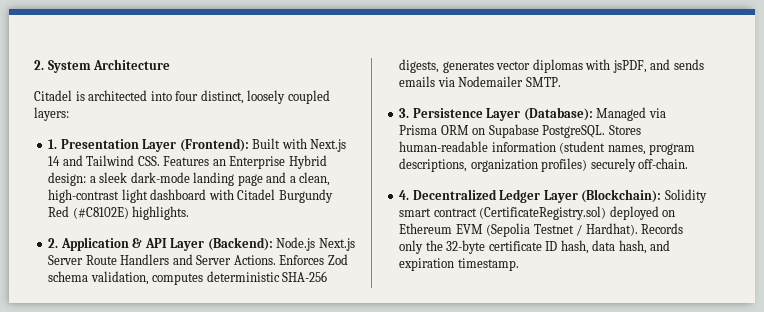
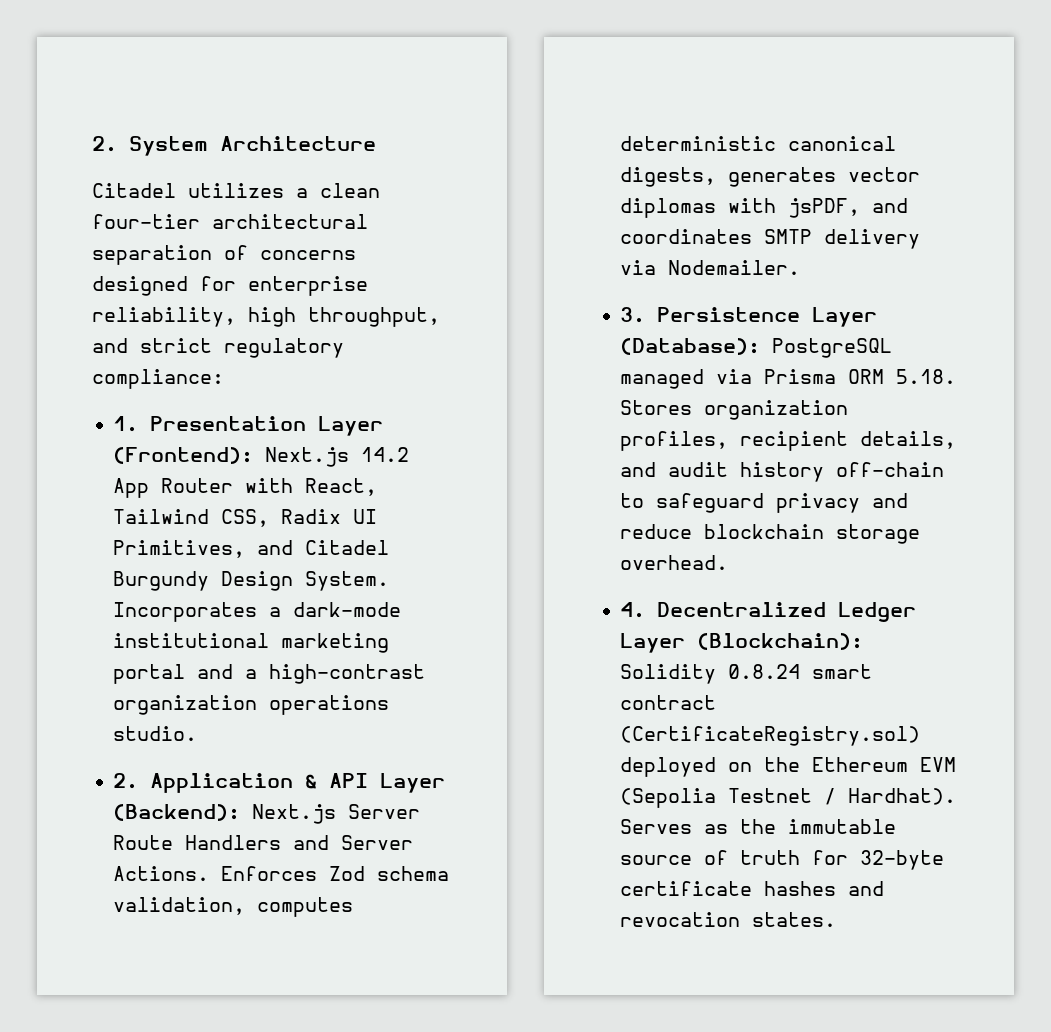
- Citadel is architected into four distinct, loosely coupled layers:
- 1. Presentation Layer (Frontend): Built with Next.js 14 and Tailwind CSS. Features an Enterprise Hybrid design: a sleek dark-mode landing page and a clean, high-contrast light dashboard with Citadel Burgundy Red (#C8102E) highlights.
+ Citadel utilizes a clean four-tier architectural separation of concerns designed for enterprise reliability, high throughput, and strict regulatory compliance:
+ 1. Presentation Layer (Frontend): Next.js 14.2 App Router with React, Tailwind CSS, Radix UI Primitives, and Citadel Burgundy Design System. Incorporates a dark-mode institutional marketing portal and a high-contrast organization operations studio.
- 2. Application & API Layer (Backend): Node.js Next.js Server Route Handlers and Server Actions.
+ 2. Application & API Layer (Backend): Next.js Server Route Handlers and Server Actions.
- Enforces Zod schema validation, computes deterministic SHA-256 digests, generates vector diplomas with jsPDF, and sends emails via Nodemailer SMTP.
+ Enforces Zod schema validation, computes deterministic canonical digests, generates vector diplomas with jsPDF, and coordinates SMTP delivery via Nodemailer.
- 3. Persistence Layer (Database): Managed via Prisma ORM on Supabase PostgreSQL. Stores human-readable information (student names, program descriptions, organization profiles) securely off-chain.
+ 3. Persistence Layer (Database): PostgreSQL managed via Prisma ORM 5.18. Stores organization profiles, recipient details, and audit history off-chain to safeguard privacy and reduce blockchain storage overhead.
- 4. Decentralized Ledger Layer (Blockchain): Solidity smart contract (CertificateRegistry.sol) deployed on Ethereum EVM (Sepolia Testnet / Hardhat).
+ 4. Decentralized Ledger Layer (Blockchain): Solidity 0.8.24 smart contract (CertificateRegistry.sol) deployed on the Ethereum EVM (Sepolia Testnet / Hardhat).
- Records only the 32-byte certificate ID hash, data hash, and expiration timestamp.
+ Serves as the immutable source of truth for 32-byte certificate hashes and revocation states.

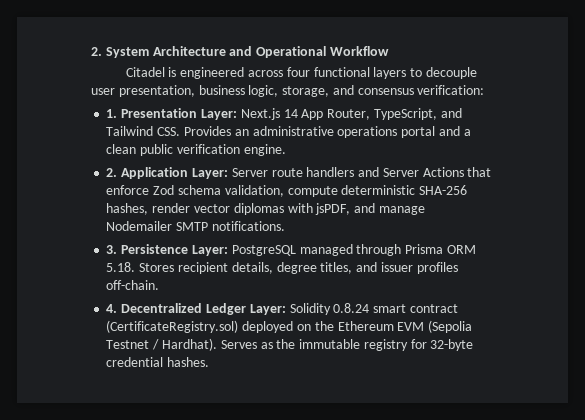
- 2. System Architecture
- Citadel utilizes a clean four-tier architectural separation of concerns designed for enterprise reliability, high throughput, and strict regulatory compliance:
- 1. Presentation Layer (Frontend): Next.js 14.2 App Router with React, Tailwind CSS, Radix UI Primitives, and Citadel Burgundy Design System. Incorporates a dark-mode institutional marketing portal and a high-contrast organization operations studio.
- 2. Application & API Layer (Backend): Next.js Server Route Handlers and Server Actions. Enforces Zod schema validation, computes deterministic canonical digests, generates vector diplomas with jsPDF, and coordinates SMTP delivery via Nodemailer.
+ 2. System Architecture and Operational Workflow
+ Citadel is engineered across four functional layers to decouple user presentation, business logic, storage, and consensus verification:
+ 1. Presentation Layer: Next.js 14 App Router, TypeScript, and Tailwind CSS. Provides an administrative operations portal and a clean public verification engine.
+ 2. Application Layer: Server route handlers and Server Actions that enforce Zod schema validation, compute deterministic SHA-256 hashes, render vector diplomas with jsPDF, and manage Nodemailer SMTP notifications.
- 3. Persistence Layer (Database): PostgreSQL managed via Prisma ORM 5.18. Stores organization profiles, recipient details, and audit history off-chain to safeguard privacy and reduce blockchain storage overhead.
+ 3. Persistence Layer: PostgreSQL managed through Prisma ORM 5.18. Stores recipient details, degree titles, and issuer profiles off-chain.
- 4. Decentralized Ledger Layer (Blockchain): Solidity 0.8.24 smart contract (CertificateRegistry.sol) deployed on the Ethereum EVM (Sepolia Testnet / Hardhat).
+ 4. Decentralized Ledger Layer: Solidity 0.8.24 smart contract (CertificateRegistry.sol) deployed on the Ethereum EVM (Sepolia Testnet / Hardhat).
- Serves as the immutable source of truth for 32-byte certificate hashes and revocation states.
+ Serves as the immutable registry for 32-byte credential hashes.

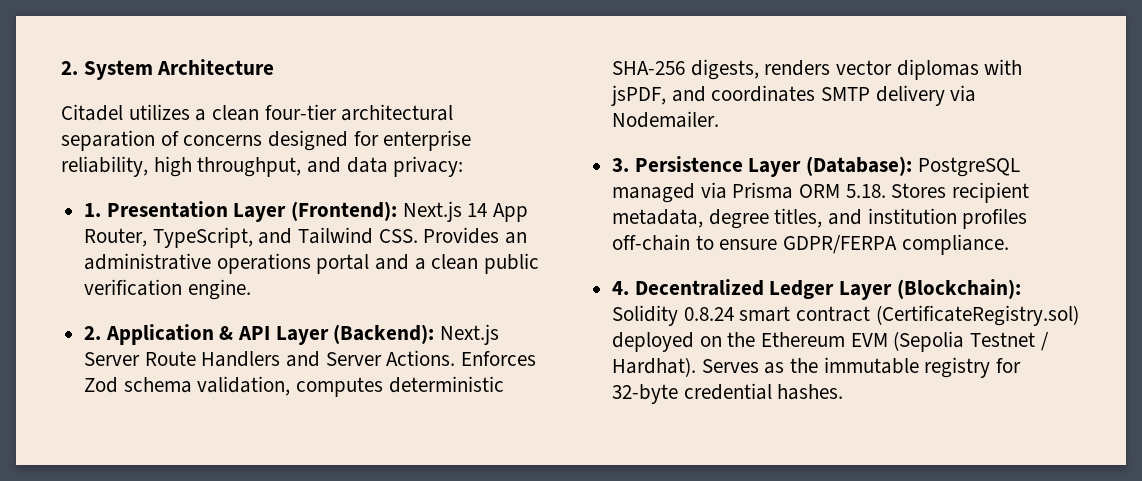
- 2. System Architecture and Operational Workflow
- Citadel is engineered across four functional layers to decouple user presentation, business logic, storage, and consensus verification:
+ 2. System Architecture
+ Citadel utilizes a clean four-tier architectural separation of concerns designed for enterprise reliability, high throughput, and data privacy:
- 1. Presentation Layer: Next.js 14 App Router, TypeScript, and Tailwind CSS. Provides an administrative operations portal and a clean public verification engine.
+ 1. Presentation Layer (Frontend): Next.js 14 App Router, TypeScript, and Tailwind CSS. Provides an administrative operations portal and a clean public verification engine.
- 2. Application Layer: Server route handlers and Server Actions that enforce Zod schema validation, compute deterministic SHA-256 hashes, render vector diplomas with jsPDF, and manage Nodemailer SMTP notifications.
+ 2. Application & API Layer (Backend): Next.js Server Route Handlers and Server Actions. Enforces Zod schema validation, computes deterministic SHA-256 digests, renders vector diplomas with jsPDF, and coordinates SMTP delivery via Nodemailer.
- 3. Persistence Layer: PostgreSQL managed through Prisma ORM 5.18. Stores recipient details, degree titles, and issuer profiles off-chain.
+ 3. Persistence Layer (Database): PostgreSQL managed via Prisma ORM 5.18. Stores recipient metadata, degree titles, and institution profiles off-chain to ensure GDPR/FERPA compliance.
- 4. Decentralized Ledger Layer: Solidity 0.8.24 smart contract (CertificateRegistry.sol) deployed on the Ethereum EVM (Sepolia Testnet / Hardhat).
+ 4. Decentralized Ledger Layer (Blockchain): Solidity 0.8.24 smart contract (CertificateRegistry.sol) deployed on the Ethereum EVM (Sepolia Testnet / Hardhat).

